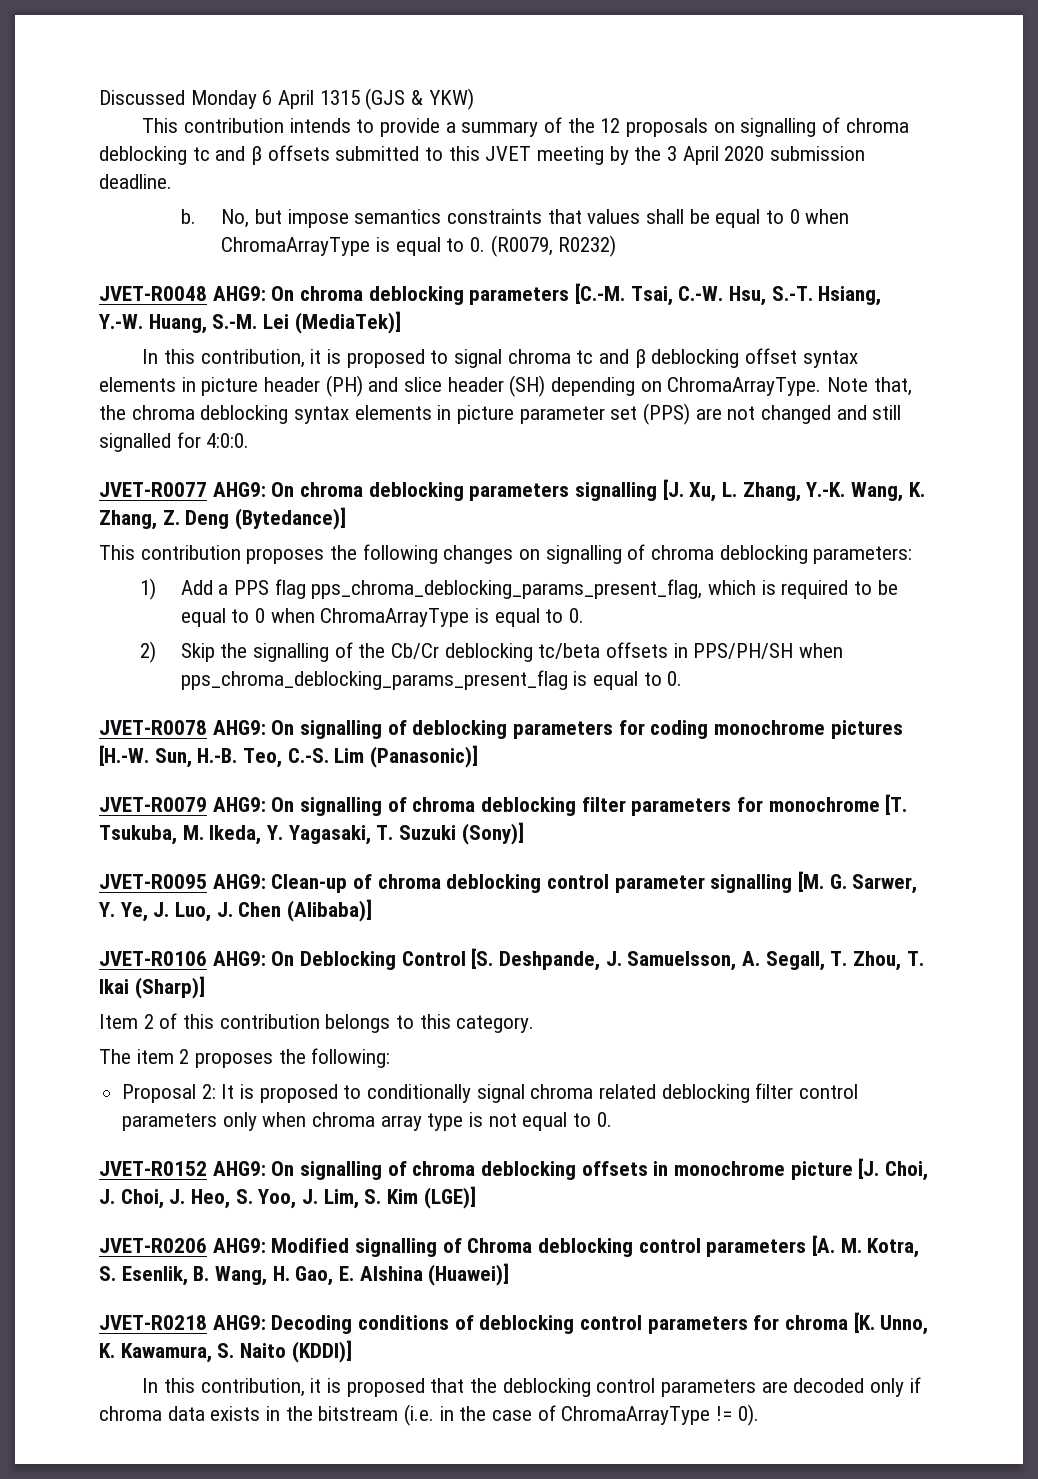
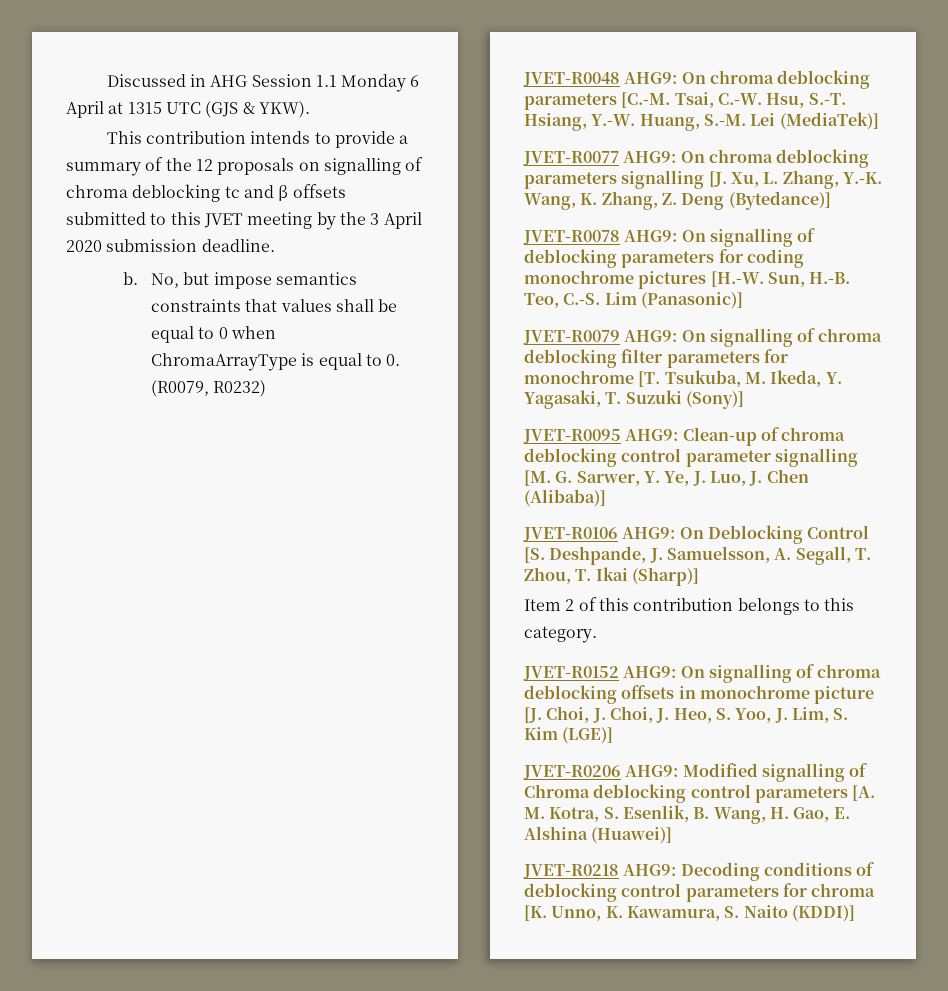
- Discussed Monday 6 April 1315 (GJS & YKW)
+ Discussed in AHG Session 1.1 Monday 6 April at 1315 UTC (GJS & YKW).
- In this contribution, it is proposed to signal chroma tc and β deblocking offset syntax elements in picture header (PH) and slice header (SH) depending on ChromaArrayType. Note that, the chroma deblocking syntax elements in picture parameter set (PPS) are not changed and still signalled for 4:0:0.
- This contribution proposes the following changes on signalling of chroma deblocking parameters:
- 1) Add a PPS flag pps_chroma_deblocking_params_present_flag, which is required to be equal to 0 when ChromaArrayType is equal to 0.
- 2) Skip the signalling of the Cb/Cr deblocking tc/beta offsets in PPS/PH/SH when pps_chroma_deblocking_params_present_flag is equal to 0.
- The item 2 proposes the following:
- Proposal 2: It is proposed to conditionally signal chroma related deblocking filter control parameters only when chroma array type is not equal to 0.
- In this contribution, it is proposed that the deblocking control parameters are decoded only if chroma data exists in the bitstream (i.e. in the case of ChromaArrayType != 0).

